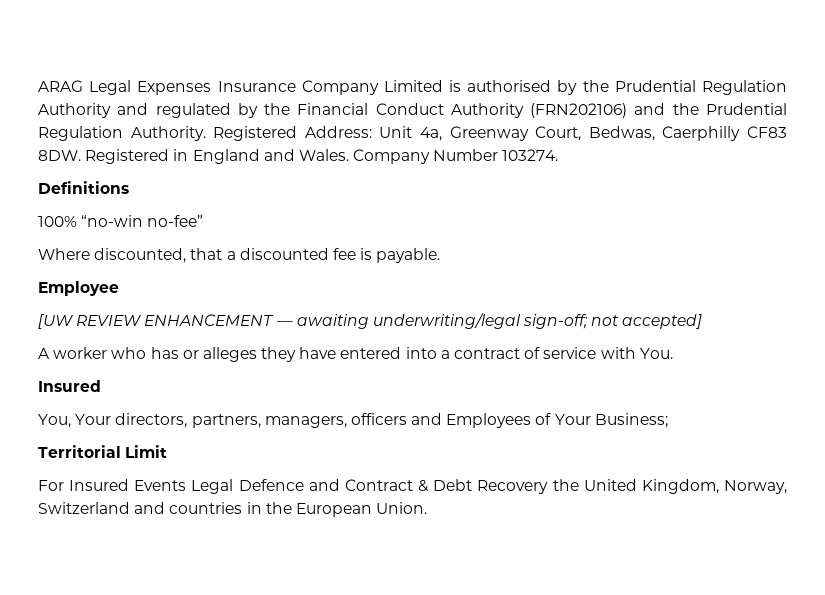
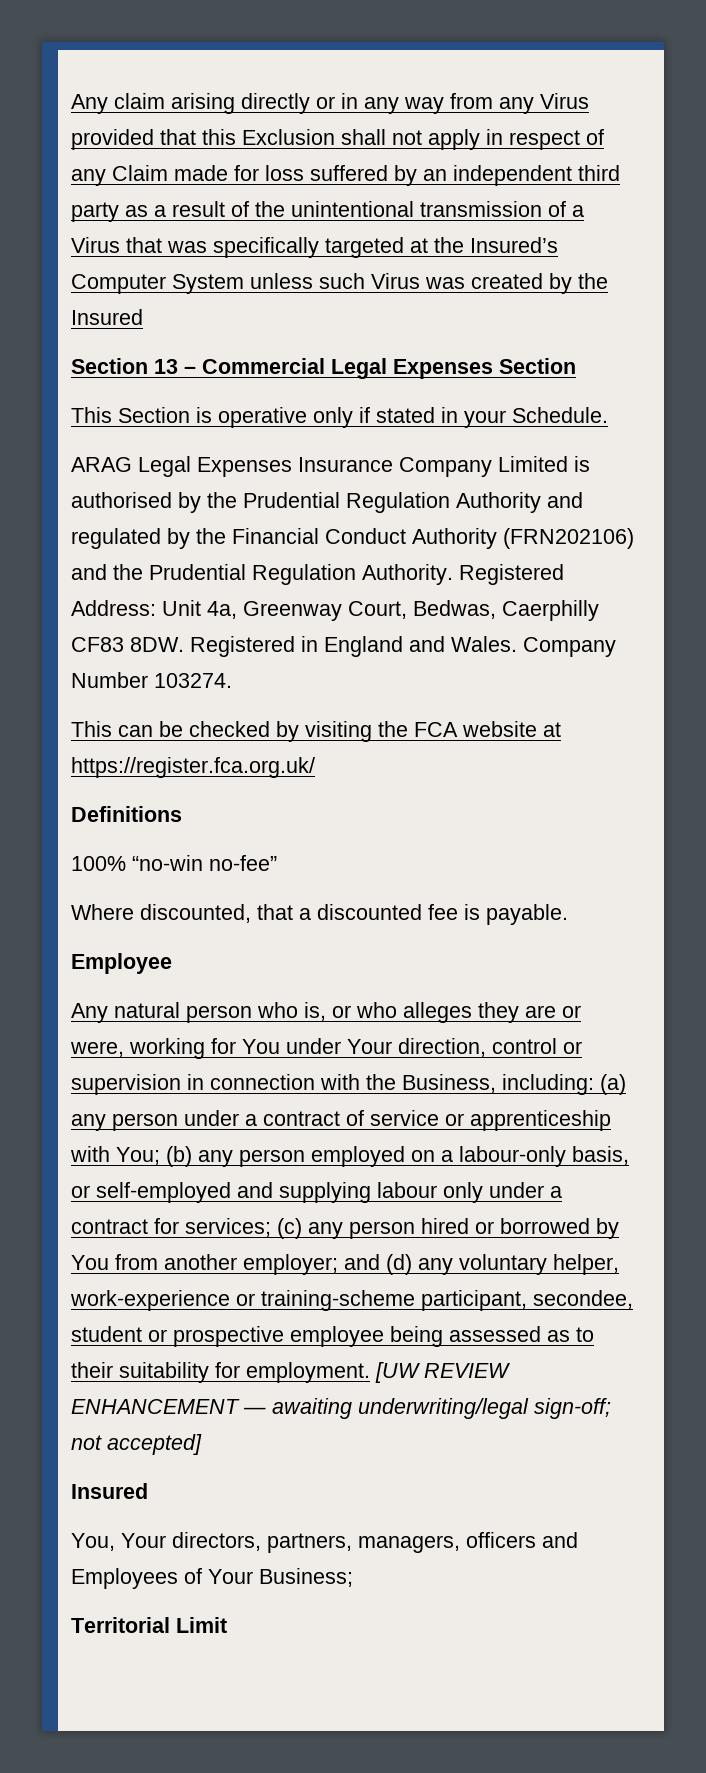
+ Any claim arising directly or in any way from any Virus provided that this Exclusion shall not apply in respect of any Claim made for loss suffered by an independent third party as a result of the unintentional transmission of a Virus that was specifically targeted at the Insured’s Computer System unless such Virus was created by the Insured
+ Section 13 – Commercial Legal Expenses Section
+ This Section is operative only if stated in your Schedule.
+ This can be checked by visiting the FCA website at https://register.fca.org.uk/
+ Any natural person who is, or who alleges they are or were, working for You under Your direction, control or supervision in connection with the Business, including: (a) any person under a contract of service or apprenticeship with You; (b) any person employed on a labour-only basis, or self-employed and supplying labour only under a contract for services; (c) any person hired or borrowed by You from another employer; and (d) any voluntary helper, work-experience or training-scheme participant, secondee, student or prospective employee being assessed as to their suitability for employment.
- A worker who has or alleges they have entered into a contract of service with You.
- For Insured Events Legal Defence and Contract & Debt Recovery the United Kingdom, Norway, Switzerland and countries in the European Union.

